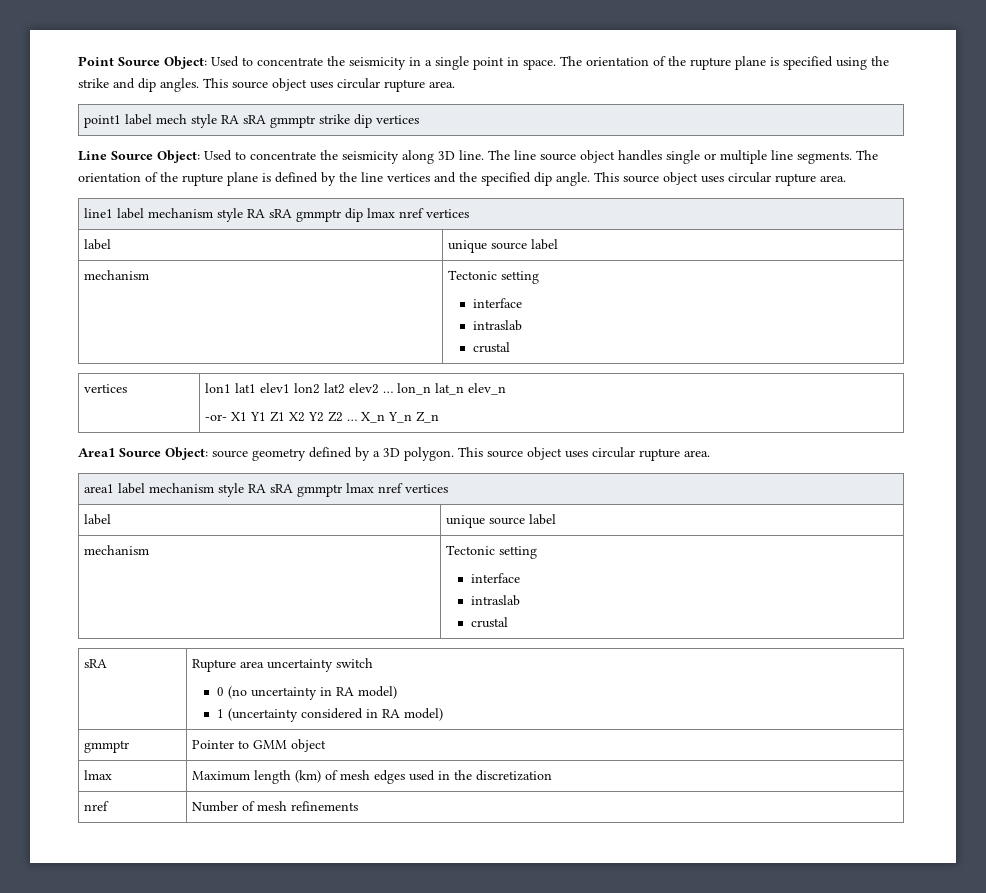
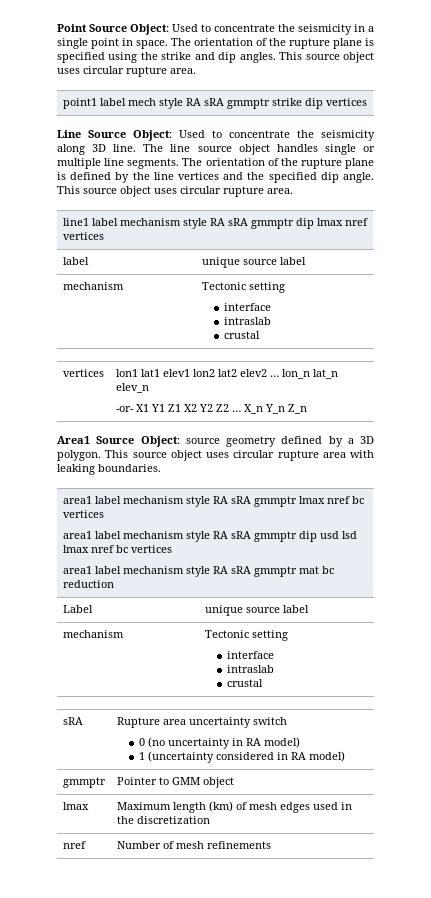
- Area1 Source Object: source geometry defined by a 3D polygon. This source object uses circular rupture area.
+ Area1 Source Object: source geometry defined by a 3D polygon. This source object uses circular rupture area with leaking boundaries.
- area1 label mechanism style RA sRA gmmptr lmax nref vertices
- label | unique source label
+ area1 label mechanism style RA sRA gmmptr lmax nref bc vertices
+ area1 label mechanism style RA sRA gmmptr dip usd lsd lmax nref bc vertices
+ area1 label mechanism style RA sRA gmmptr mat bc reduction
+ Label | unique source label

